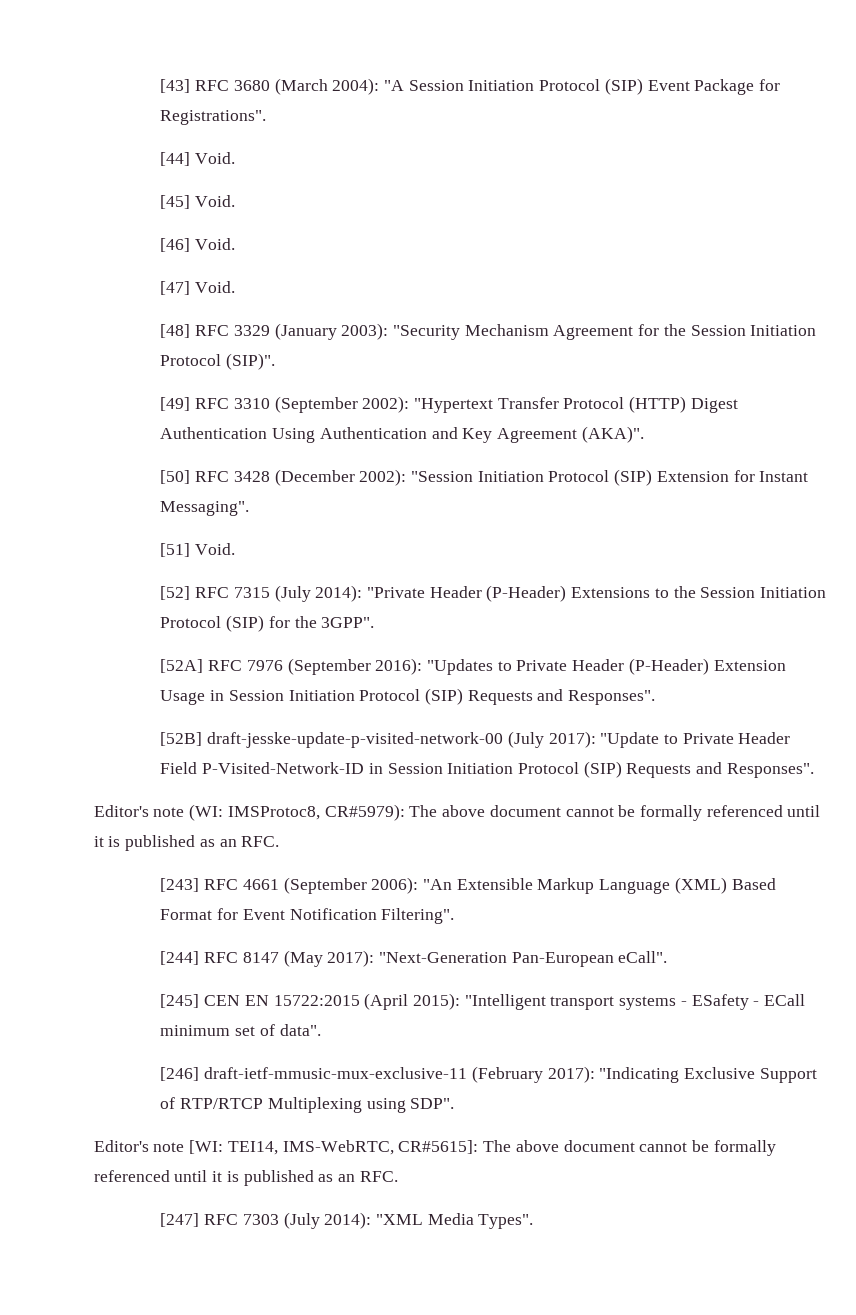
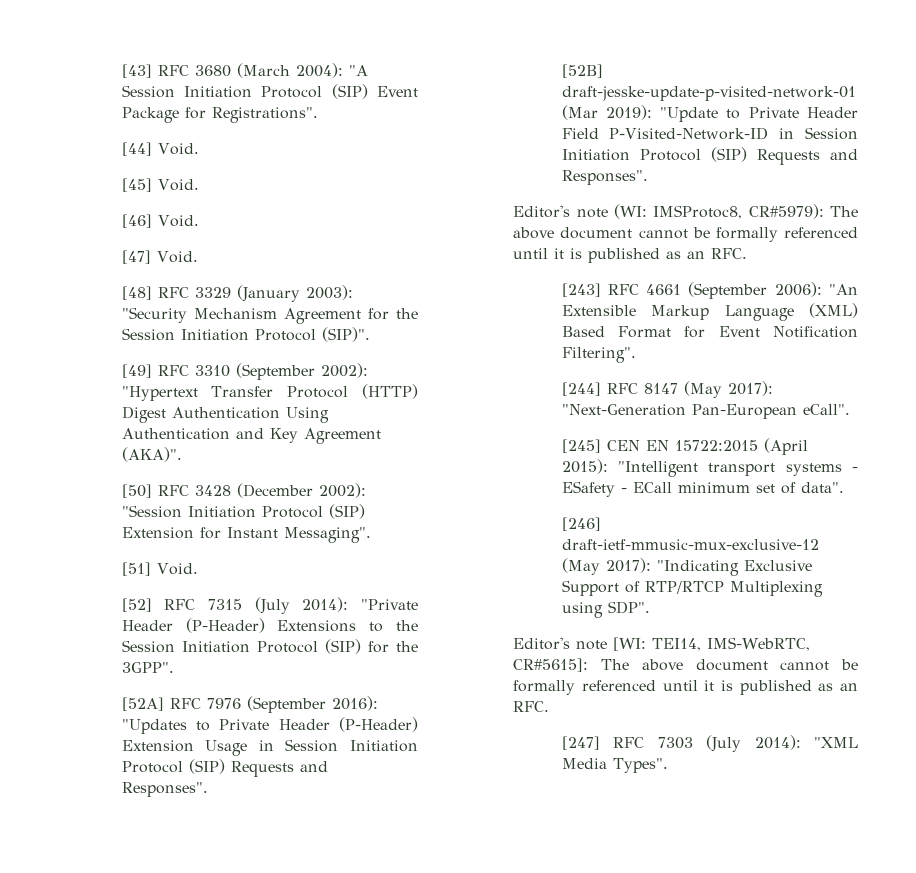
- [52B] draft-jesske-update-p-visited-network-00 (July 2017): "Update to Private Header Field P-Visited-Network-ID in Session Initiation Protocol (SIP) Requests and Responses".
+ [52B] draft-jesske-update-p-visited-network-01 (Mar 2019): "Update to Private Header Field P-Visited-Network-ID in Session Initiation Protocol (SIP) Requests and Responses".
- [246] draft-ietf-mmusic-mux-exclusive-11 (February 2017): "Indicating Exclusive Support of RTP/RTCP Multiplexing using SDP".
+ [246] draft-ietf-mmusic-mux-exclusive-12 (May 2017): "Indicating Exclusive Support of RTP/RTCP Multiplexing using SDP".

